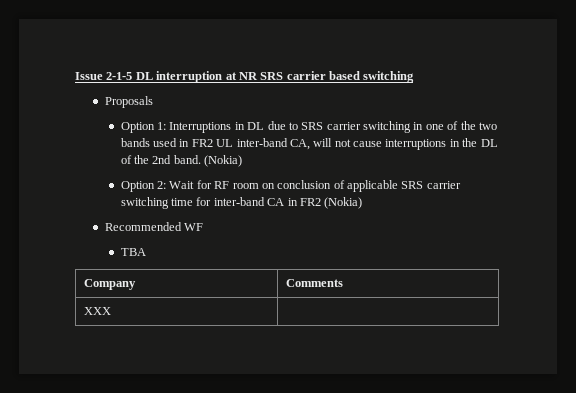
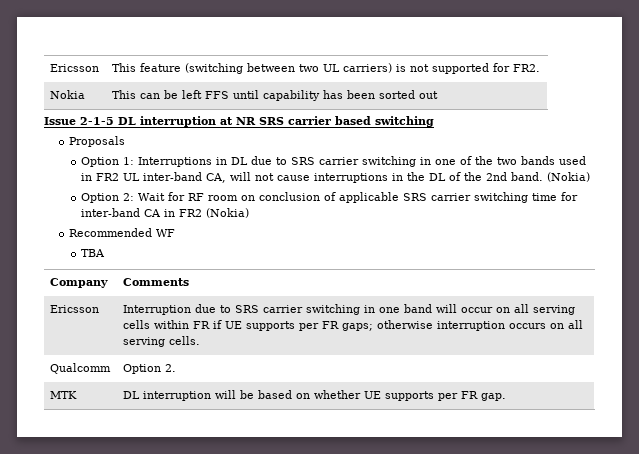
+ Ericsson | This feature (switching between two UL carriers) is not supported for FR2.
+ Nokia | This can be left FFS until capability has been sorted out
- XXX |
+ Ericsson | Interruption due to SRS carrier switching in one band will occur on all serving cells within FR if UE supports per FR gaps; otherwise interruption occurs on all serving cells.
+ Qualcomm | Option 2.
+ MTK | DL interruption will be based on whether UE supports per FR gap.

